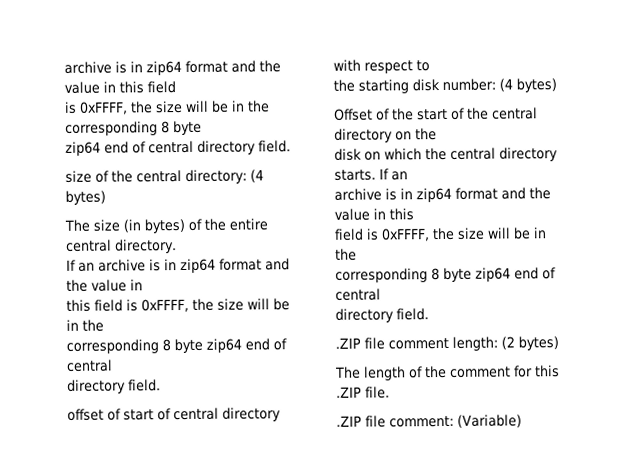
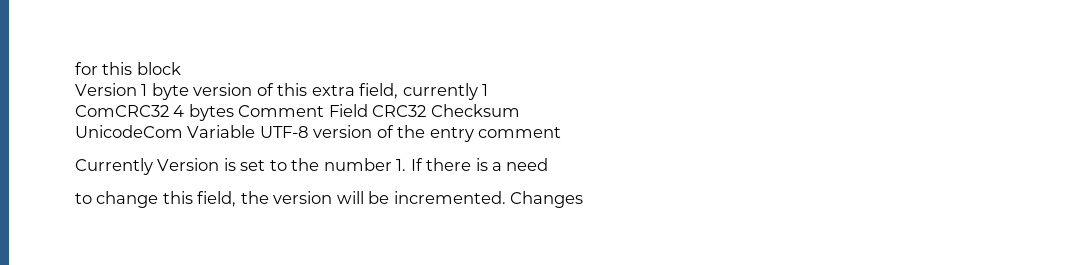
- archive is in zip64 format and the value in this field
- is 0xFFFF, the size will be in the corresponding 8 byte
- zip64 end of central directory field.
- size of the central directory: (4 bytes)
- The size (in bytes) of the entire central directory.
- If an archive is in zip64 format and the value in
- this field is 0xFFFF, the size will be in the
- corresponding 8 byte zip64 end of central
- directory field.
- offset of start of central directory with respect to
- the starting disk number: (4 bytes)
- Offset of the start of the central directory on the
- disk on which the central directory starts. If an
- archive is in zip64 format and the value in this
- field is 0xFFFF, the size will be in the
- corresponding 8 byte zip64 end of central
- directory field.
- .ZIP file comment length: (2 bytes)
- The length of the comment for this .ZIP file.
- .ZIP file comment: (Variable)
+ for this block
+ Version 1 byte version of this extra field, currently 1
+ ComCRC32 4 bytes Comment Field CRC32 Checksum
+ UnicodeCom Variable UTF-8 version of the entry comment
+ Currently Version is set to the number 1. If there is a need
+ to change this field, the version will be incremented. Changes

